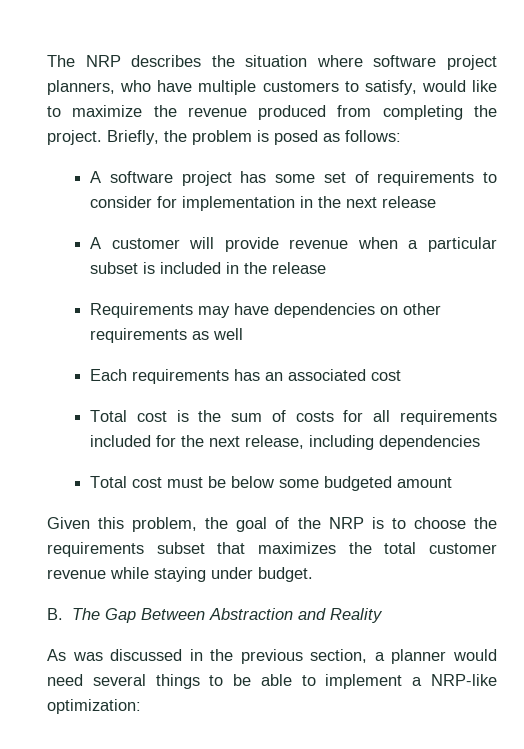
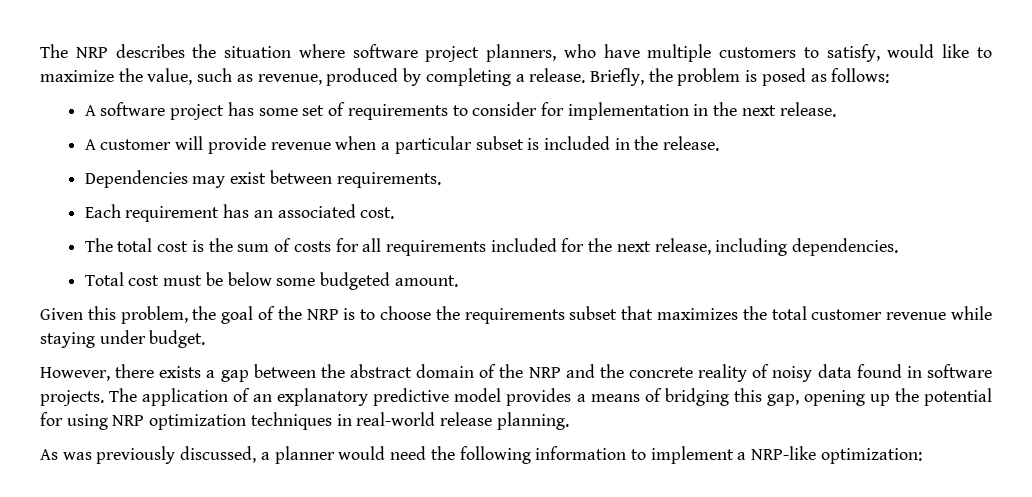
- The NRP describes the situation where software project planners, who have multiple customers to satisfy, would like to maximize the revenue produced from completing the project.
+ The NRP describes the situation where software project planners, who have multiple customers to satisfy, would like to maximize the value, such as revenue, produced by completing a release.
- A software project has some set of requirements to consider for implementation in the next release
+ A software project has some set of requirements to consider for implementation in the next release.
- A customer will provide revenue when a particular subset is included in the release
- Requirements may have dependencies on other requirements as well
+ A customer will provide revenue when a particular subset is included in the release.
+ Dependencies may exist between requirements.
- Each requirements has an associated cost
- Total cost is the sum of costs for all requirements included for the next release, including dependencies
+ Each requirement has an associated cost.
+ The total cost is the sum of costs for all requirements included for the next release, including dependencies.
- Total cost must be below some budgeted amount
+ Total cost must be below some budgeted amount.
- B. The Gap Between Abstraction and Reality
- As was discussed in the previous section, a planner would need several things to be able to implement a NRP-like optimization:
+ However, there exists a gap between the abstract domain of the NRP and the concrete reality of noisy data found in software projects. The application of an explanatory predictive model provides a means of bridging this gap, opening up the potential for using NRP optimization techniques in real-world release planning.
+ As was previously discussed, a planner would need the following information to implement a NRP-like optimization:

